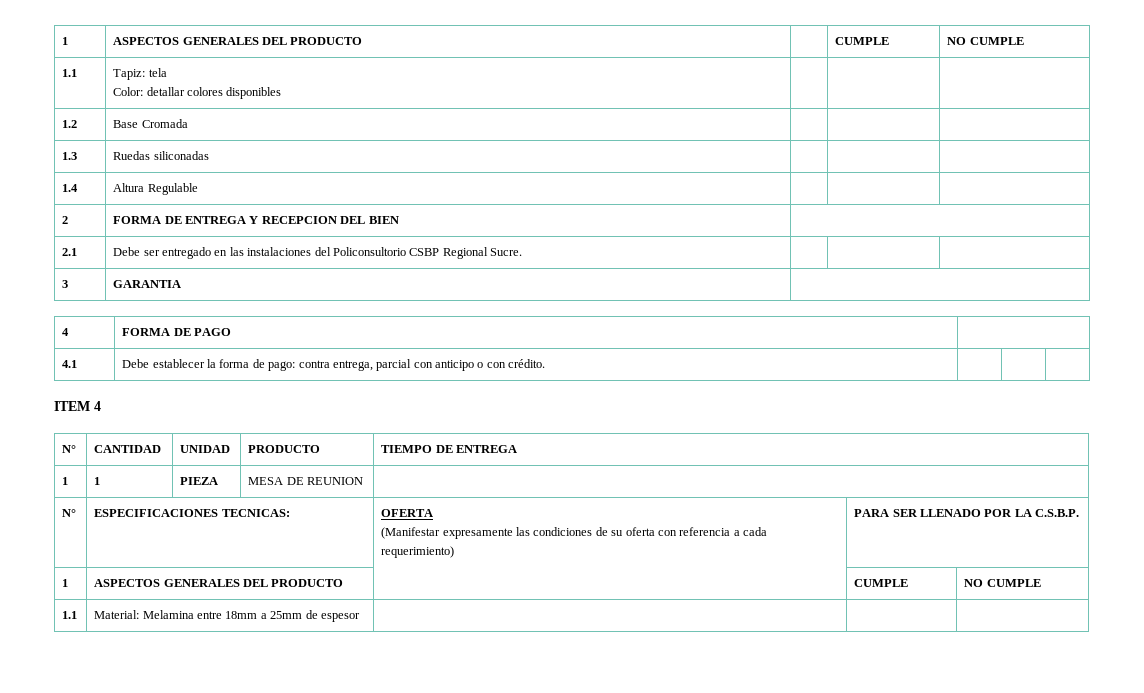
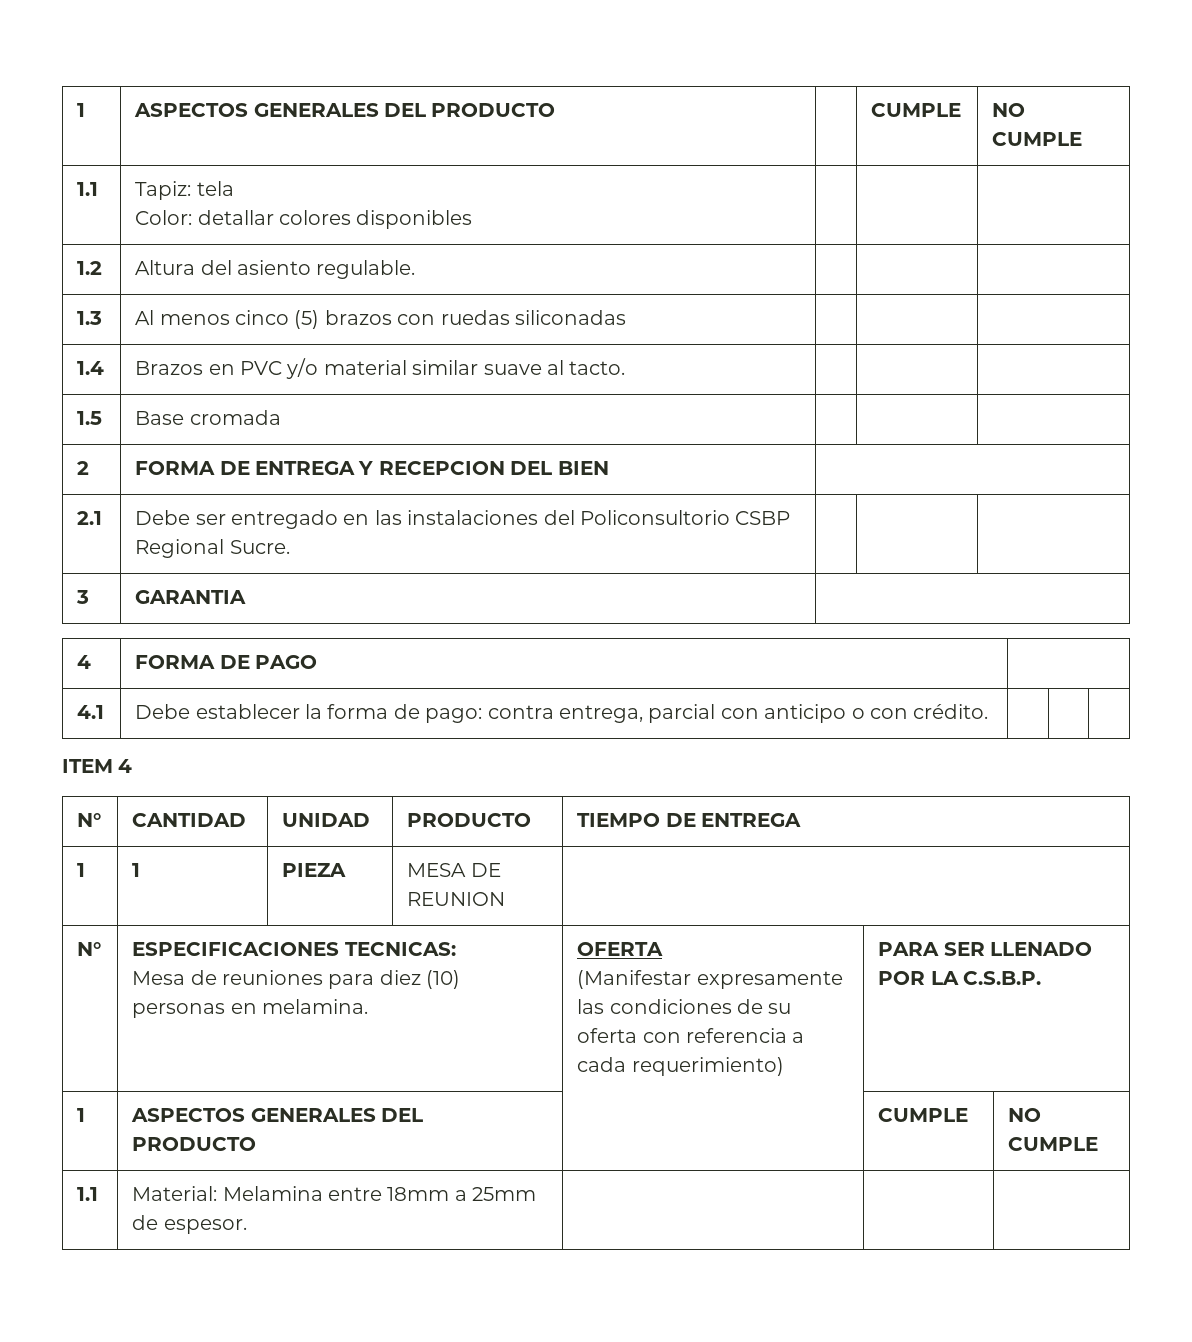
- 1.2 | Base Cromada | | |
- 1.3 | Ruedas siliconadas | | |
- 1.4 | Altura Regulable | | |
+ 1.2 | Altura del asiento regulable. | | |
+ 1.3 | Al menos cinco (5) brazos con ruedas siliconadas | | |
+ 1.4 | Brazos en PVC y/o material similar suave al tacto. | | |
+ 1.5 | Base cromada | | |
- N° | ESPECIFICACIONES TECNICAS: | OFERTA
+ N° | ESPECIFICACIONES TECNICAS:
+ Mesa de reuniones para diez (10) personas en melamina. | OFERTA
- 1.1 | Material: Melamina entre 18mm a 25mm de espesor | | |
+ 1.1 | Material: Melamina entre 18mm a 25mm de espesor. | | |

